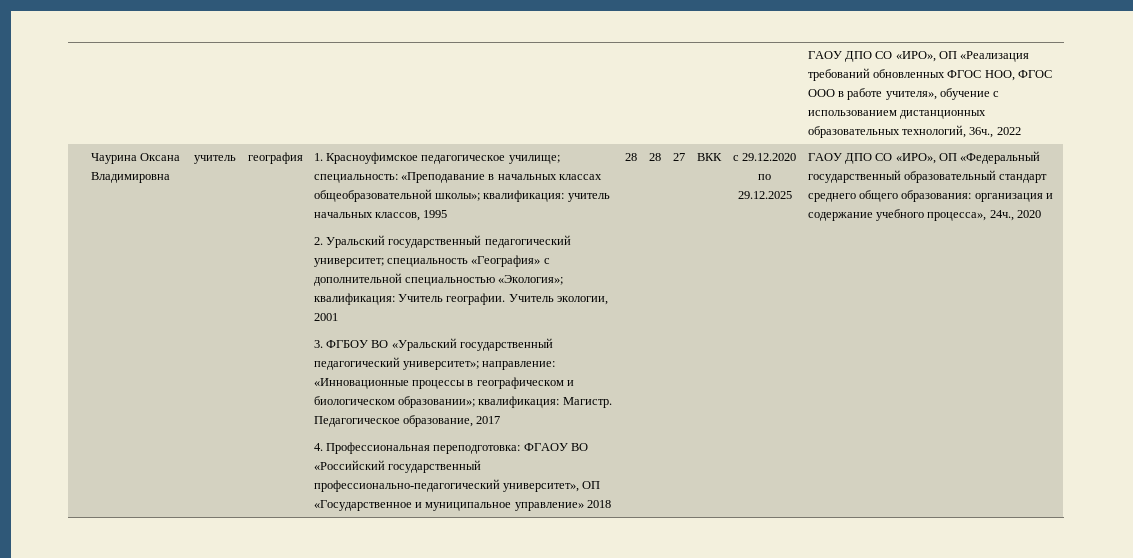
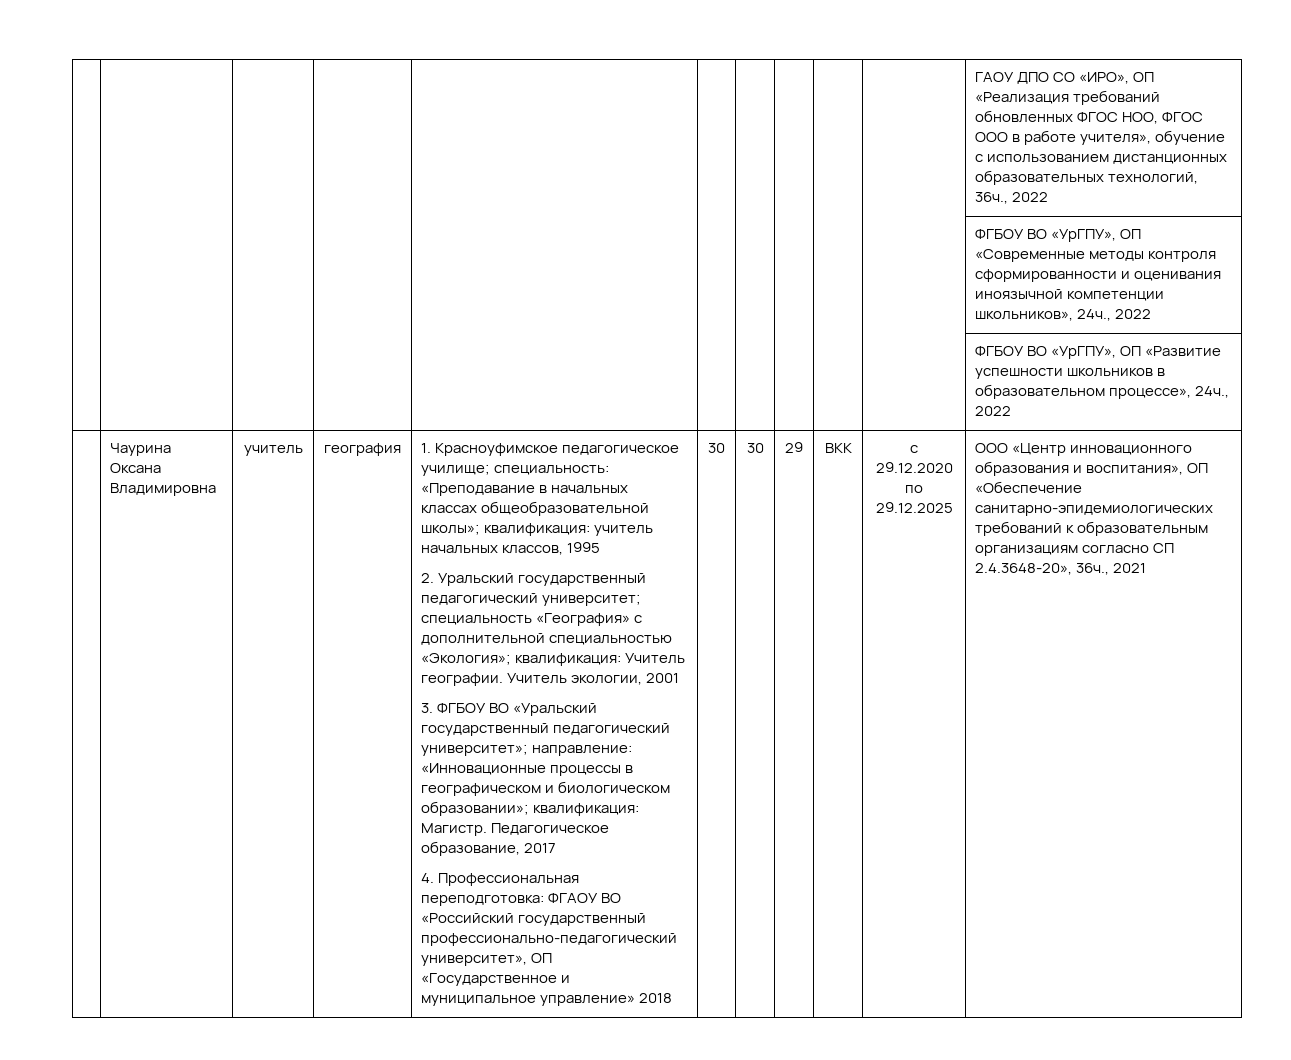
+ | | | | | | | | | | ФГБОУ ВО «УрГПУ», ОП «Современные методы контроля сформированности и оценивания иноязычной компетенции школьников», 24ч., 2022
+ | | | | | | | | | | ФГБОУ ВО «УрГПУ», ОП «Развитие успешности школьников в образовательном процессе», 24ч., 2022
- 28 | 28 | 27
+ 30 | 30 | 29
- ГАОУ ДПО СО «ИРО», ОП «Федеральный государственный образовательный стандарт среднего общего образования: организация и содержание учебного процесса», 24ч., 2020
+ ООО «Центр инновационного образования и воспитания», ОП «Обеспечение санитарно-эпидемиологических требований к образовательным организациям согласно СП 2.4.3648-20», 36ч., 2021

